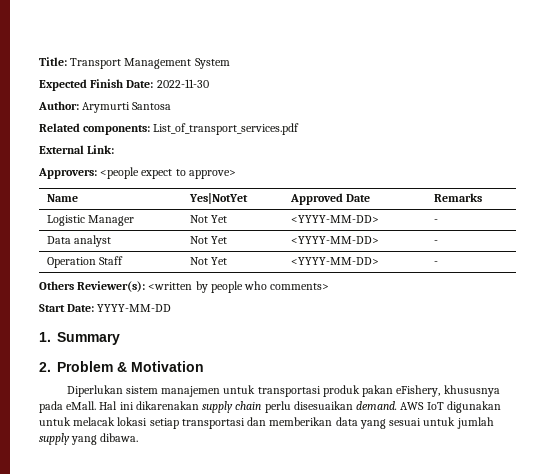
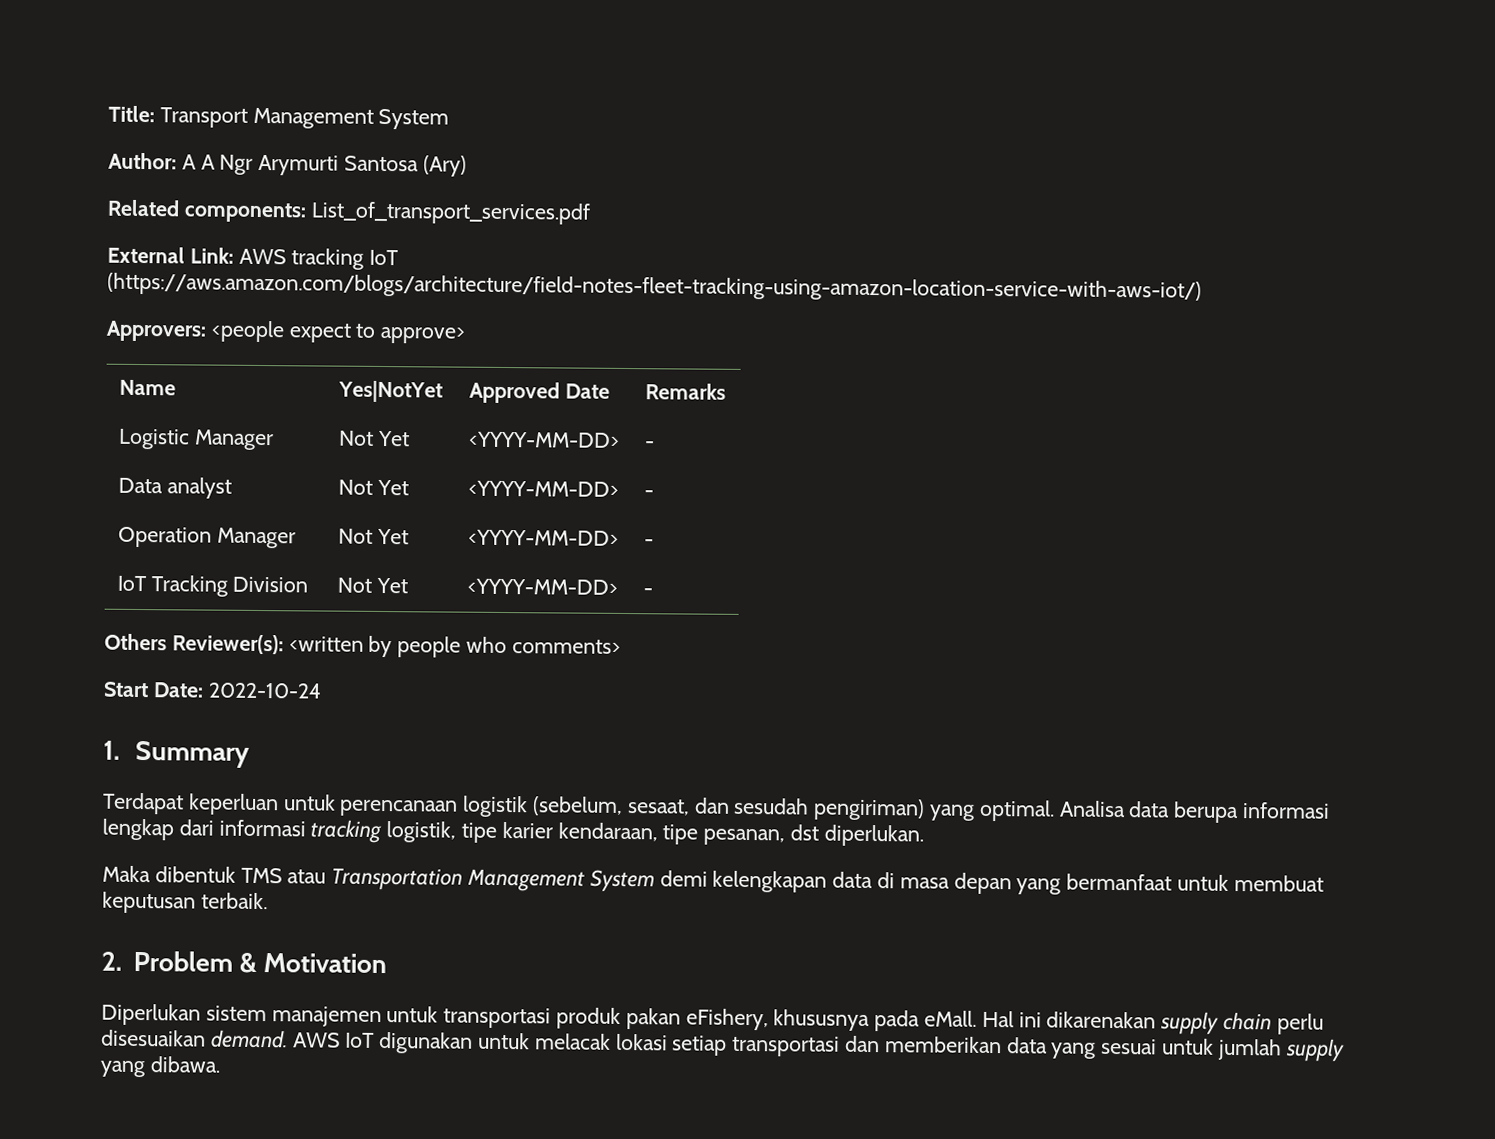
- Expected Finish Date: 2022-11-30
- Author: Arymurti Santosa
+ Author: A A Ngr Arymurti Santosa (Ary)
- External Link:
+ External Link: AWS tracking IoT (https://aws.amazon.com/blogs/architecture/field-notes-fleet-tracking-using-amazon-location-service-with-aws-iot/)
- Operation Staff | Not Yet | <YYYY-MM-DD> | -
+ Operation Manager | Not Yet | <YYYY-MM-DD> | -
+ IoT Tracking Division | Not Yet | <YYYY-MM-DD> | -
- Start Date: YYYY-MM-DD
+ Start Date: 2022-10-24
+ Terdapat keperluan untuk perencanaan logistik (sebelum, sesaat, dan sesudah pengiriman) yang optimal. Analisa data berupa informasi lengkap dari informasi tracking logistik, tipe karier kendaraan, tipe pesanan, dst diperlukan.
+ Maka dibentuk TMS atau Transportation Management System demi kelengkapan data di masa depan yang bermanfaat untuk membuat keputusan terbaik.

